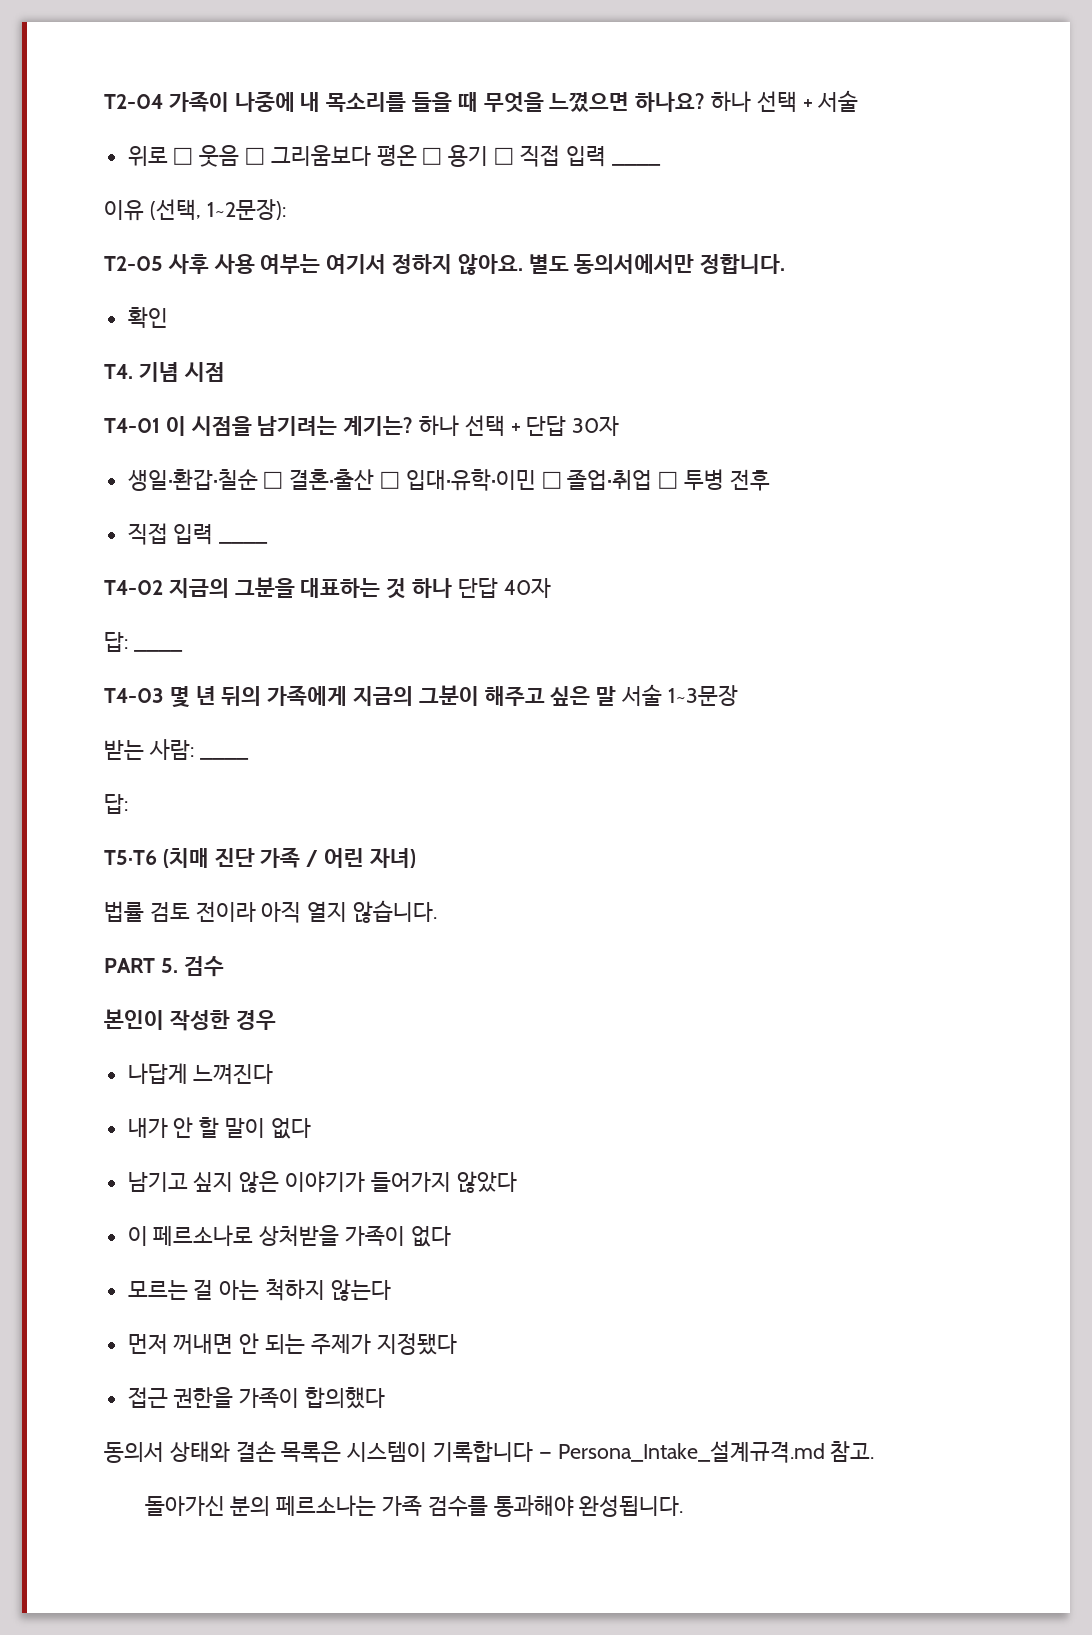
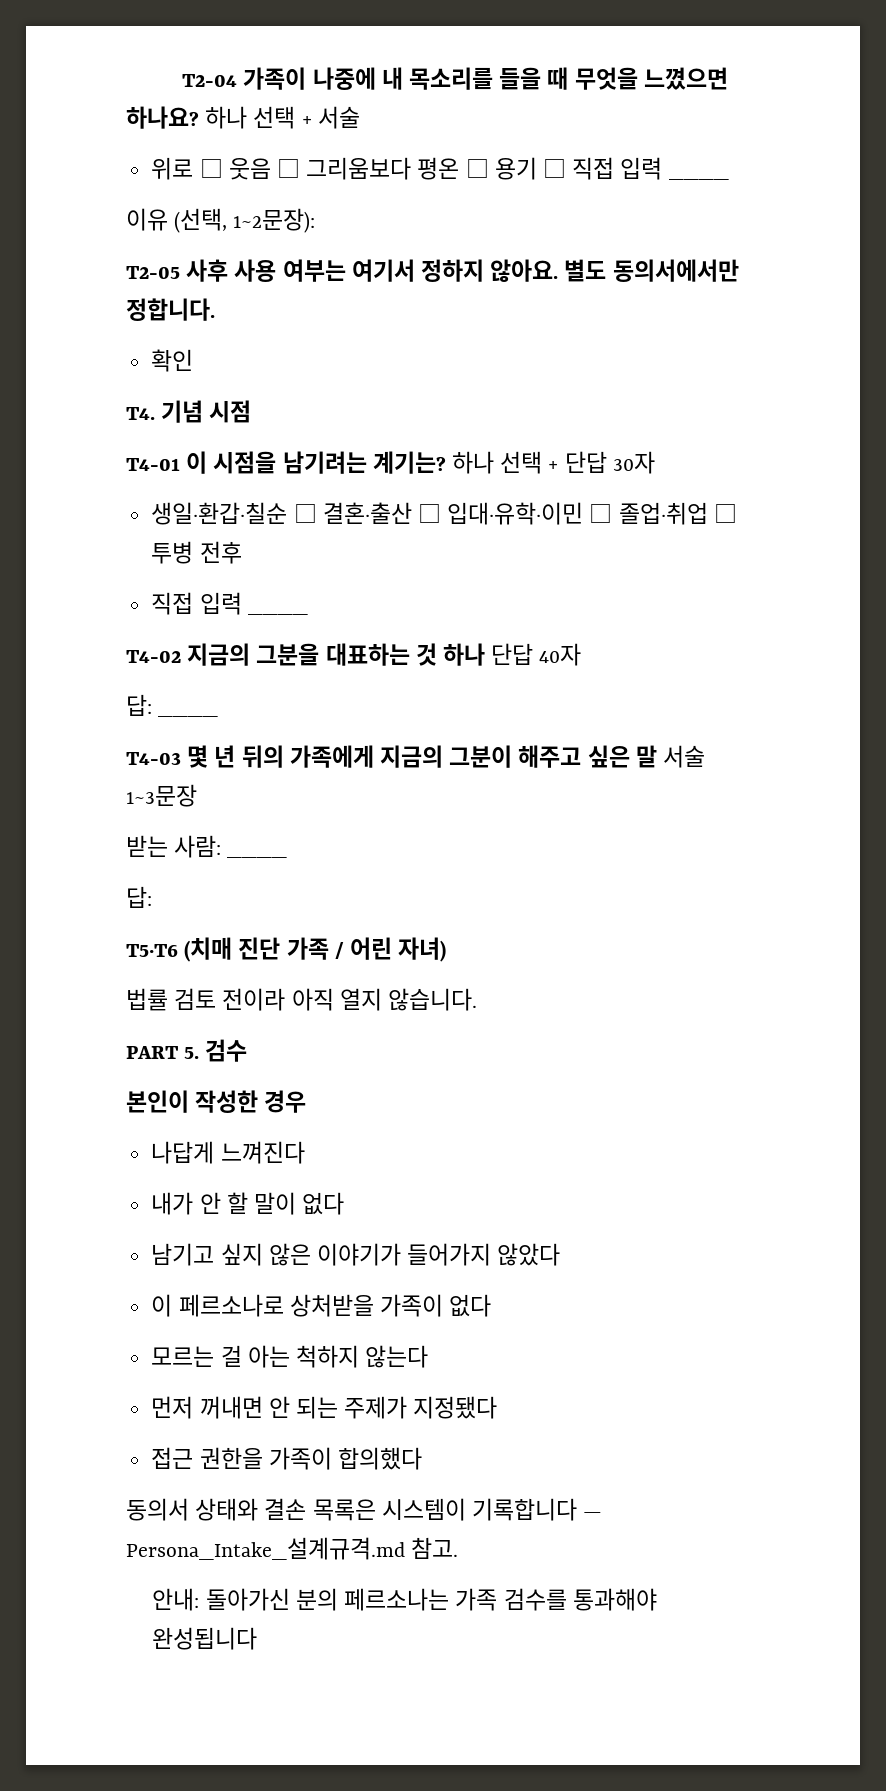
- 돌아가신 분의 페르소나는 가족 검수를 통과해야 완성됩니다.
+ 안내: 돌아가신 분의 페르소나는 가족 검수를 통과해야 완성됩니다

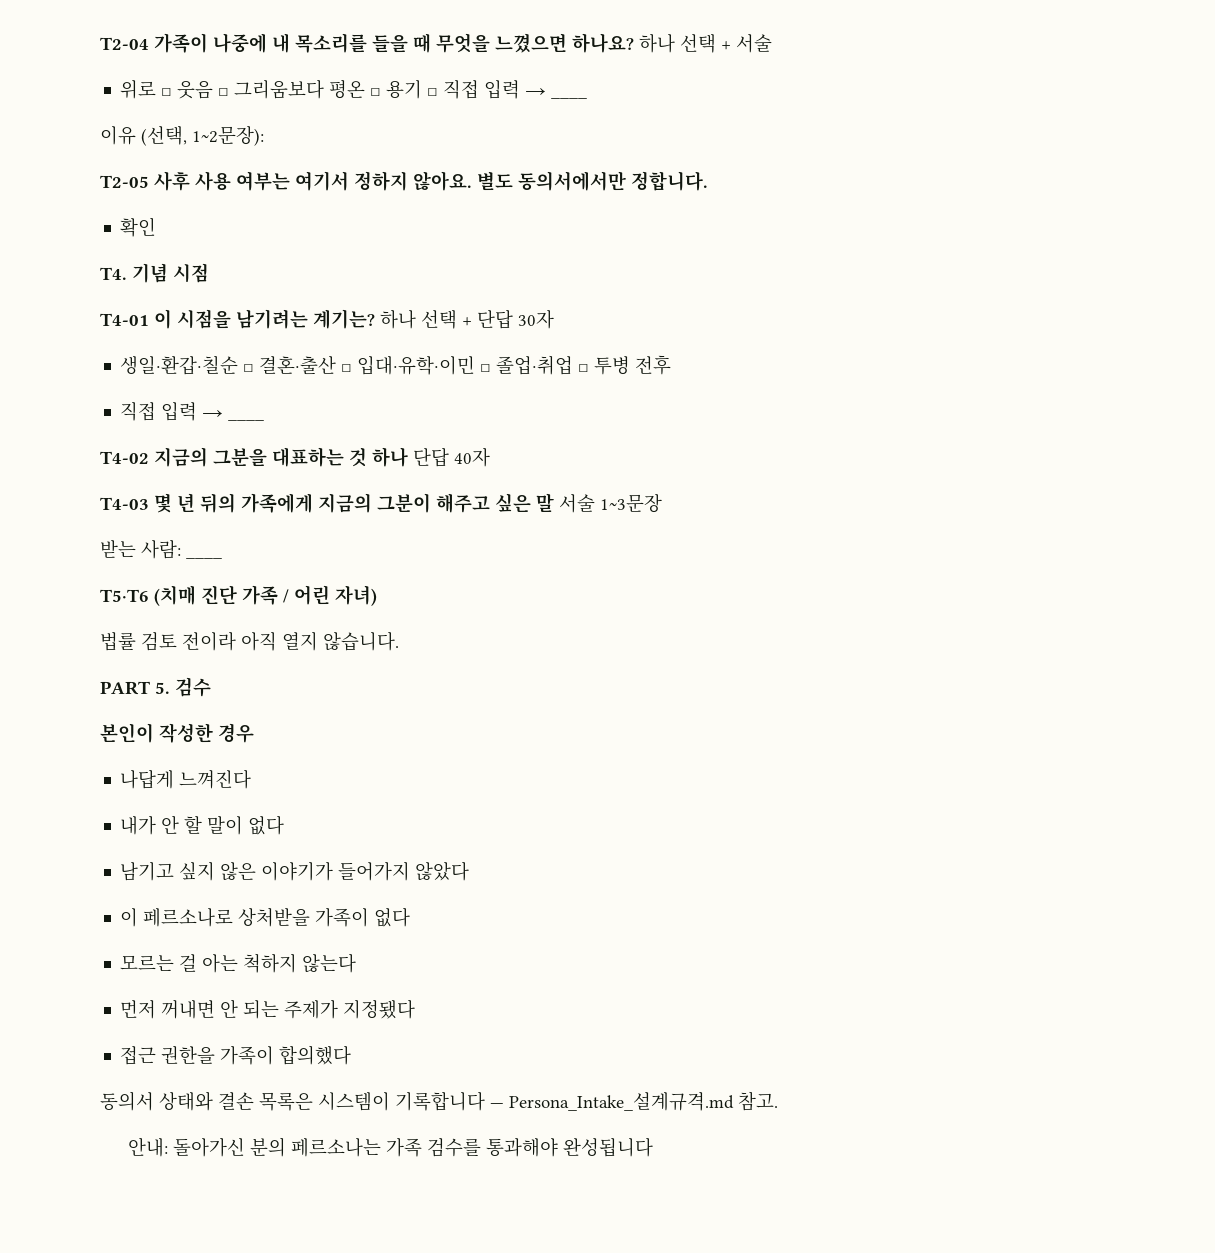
- 위로 □ 웃음 □ 그리움보다 평온 □ 용기 □ 직접 입력 ____
+ 위로 □ 웃음 □ 그리움보다 평온 □ 용기 □ 직접 입력 → ____
  생일·환갑·칠순 □ 결혼·출산 □ 입대·유학·이민 □ 졸업·취업 □ 투병 전후
- 직접 입력 ____
+ 직접 입력 → ____
- 답: ____
  받는 사람: ____
- 답:

